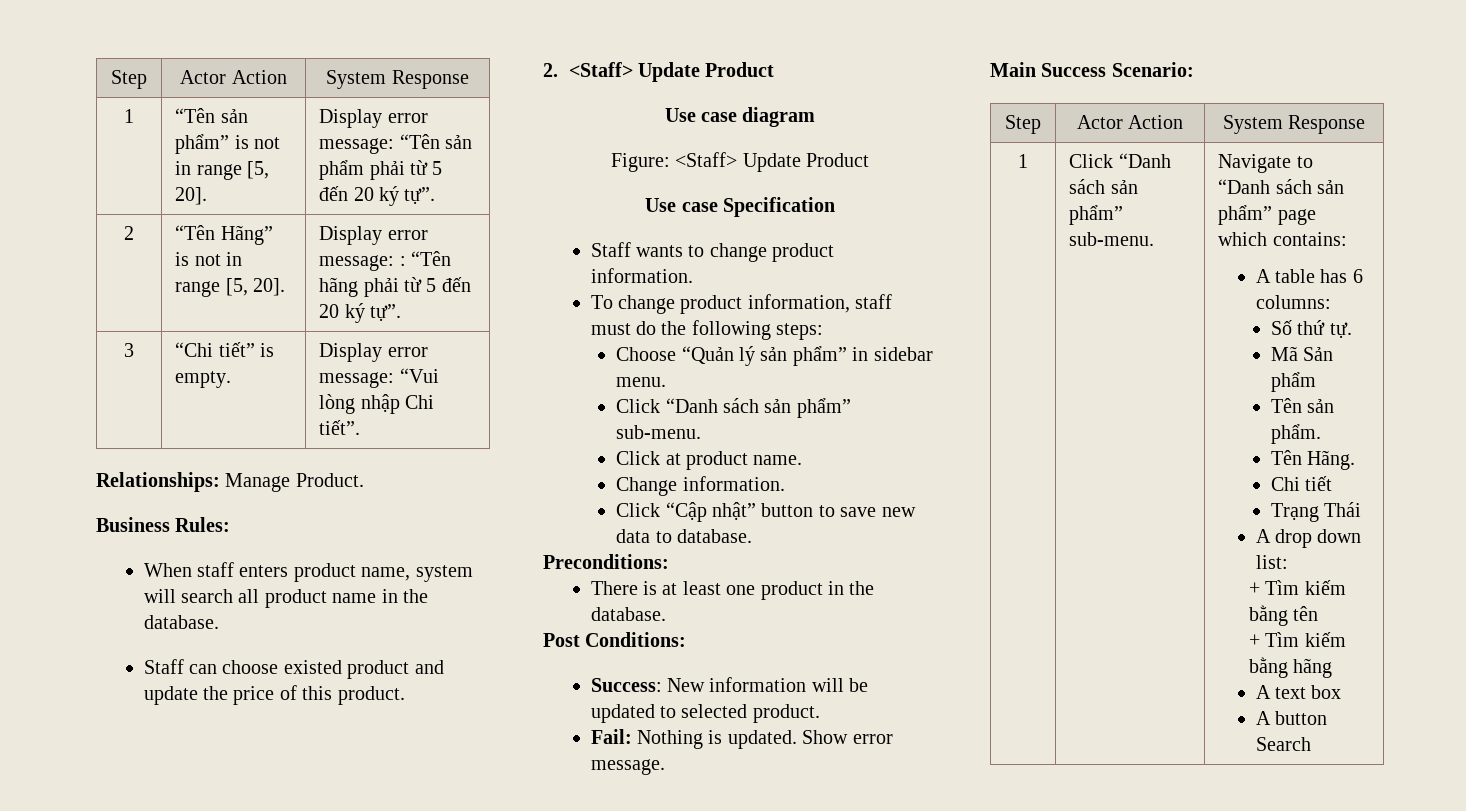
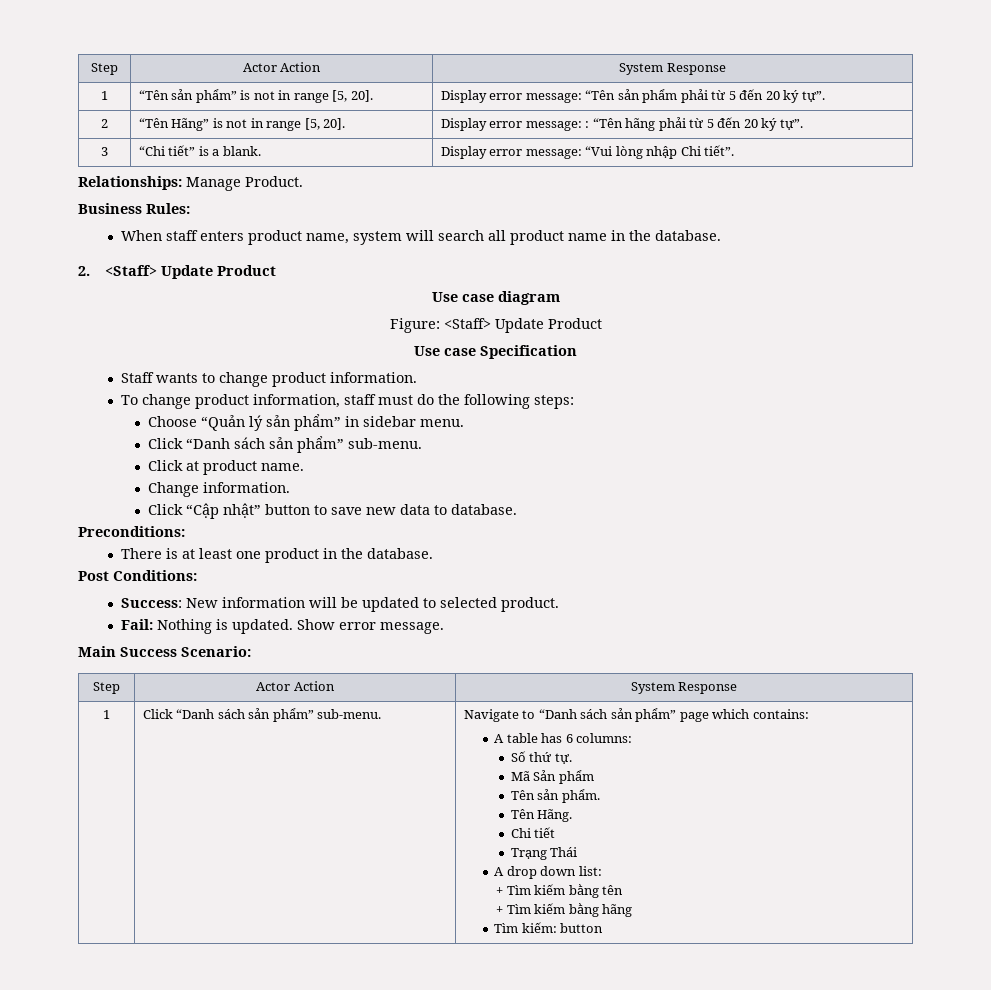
- 3 | “Chi tiết” is empty. | Display error message: “Vui lòng nhập Chi tiết”.
+ 3 | “Chi tiết” is a blank. | Display error message: “Vui lòng nhập Chi tiết”.
- Staff can choose existed product and update the price of this product.
- A text box
- A button Search
+ Tìm kiếm: button

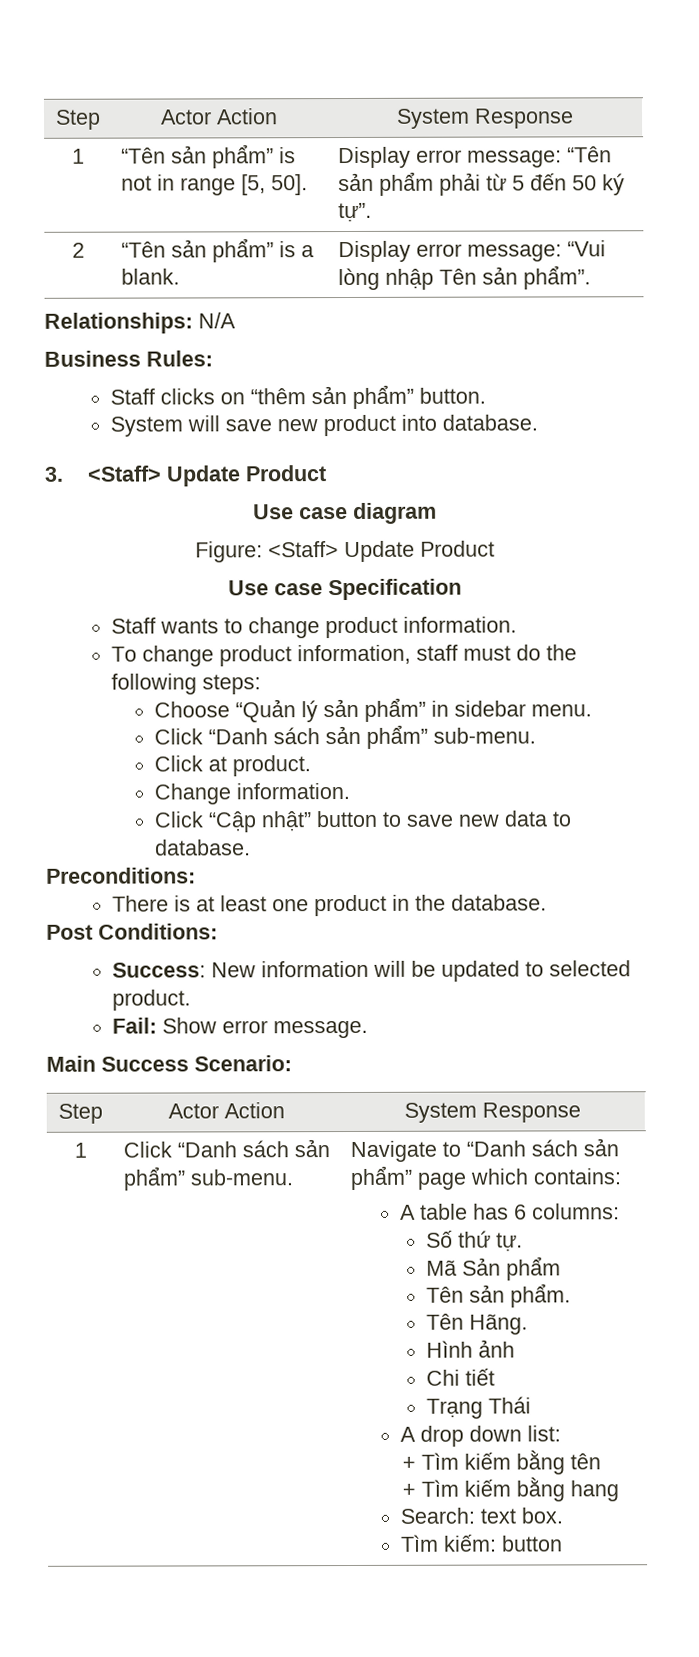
- 1 | “Tên sản phẩm” is not in range [5, 20]. | Display error message: “Tên sản phẩm phải từ 5 đến 20 ký tự”.
+ 1 | “Tên sản phẩm” is not in range [5, 50]. | Display error message: “Tên sản phẩm phải từ 5 đến 50 ký tự”.
- 2 | “Tên Hãng” is not in range [5, 20]. | Display error message: : “Tên hãng phải từ 5 đến 20 ký tự”.
- 3 | “Chi tiết” is a blank. | Display error message: “Vui lòng nhập Chi tiết”.
+ 2 | “Tên sản phẩm” is a blank. | Display error message: “Vui lòng nhập Tên sản phẩm”.
- Relationships: Manage Product.
+ Relationships: N/A
- When staff enters product name, system will search all product name in the database.
- 2. <Staff> Update Product
+ Staff clicks on “thêm sản phẩm” button.
+ System will save new product into database.
+ 3. <Staff> Update Product
- Click at product name.
+ Click at product.
- Fail: Nothing is updated. Show error message.
+ Fail: Show error message.
+ Hình ảnh
- + Tìm kiếm bằng hãng
+ + Tìm kiếm bằng hang
+ Search: text box.

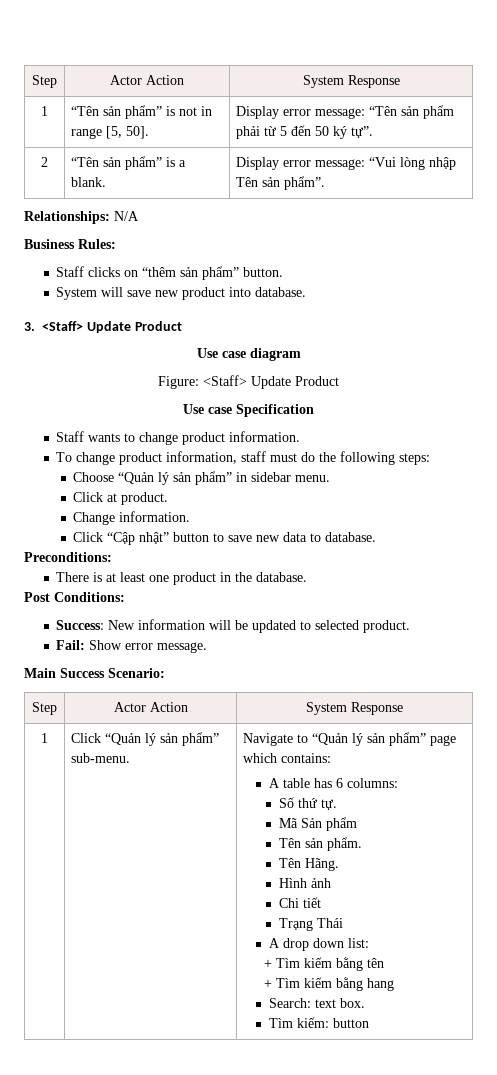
  Choose “Quản lý sản phẩm” in sidebar menu.
- Click “Danh sách sản phẩm” sub-menu.
- 1 | Click “Danh sách sản phẩm” sub-menu.
+ 1 | Click “Quản lý sản phẩm” sub-menu.
- Navigate to “Danh sách sản phẩm” page which contains:
+ Navigate to “Quản lý sản phẩm” page which contains:

